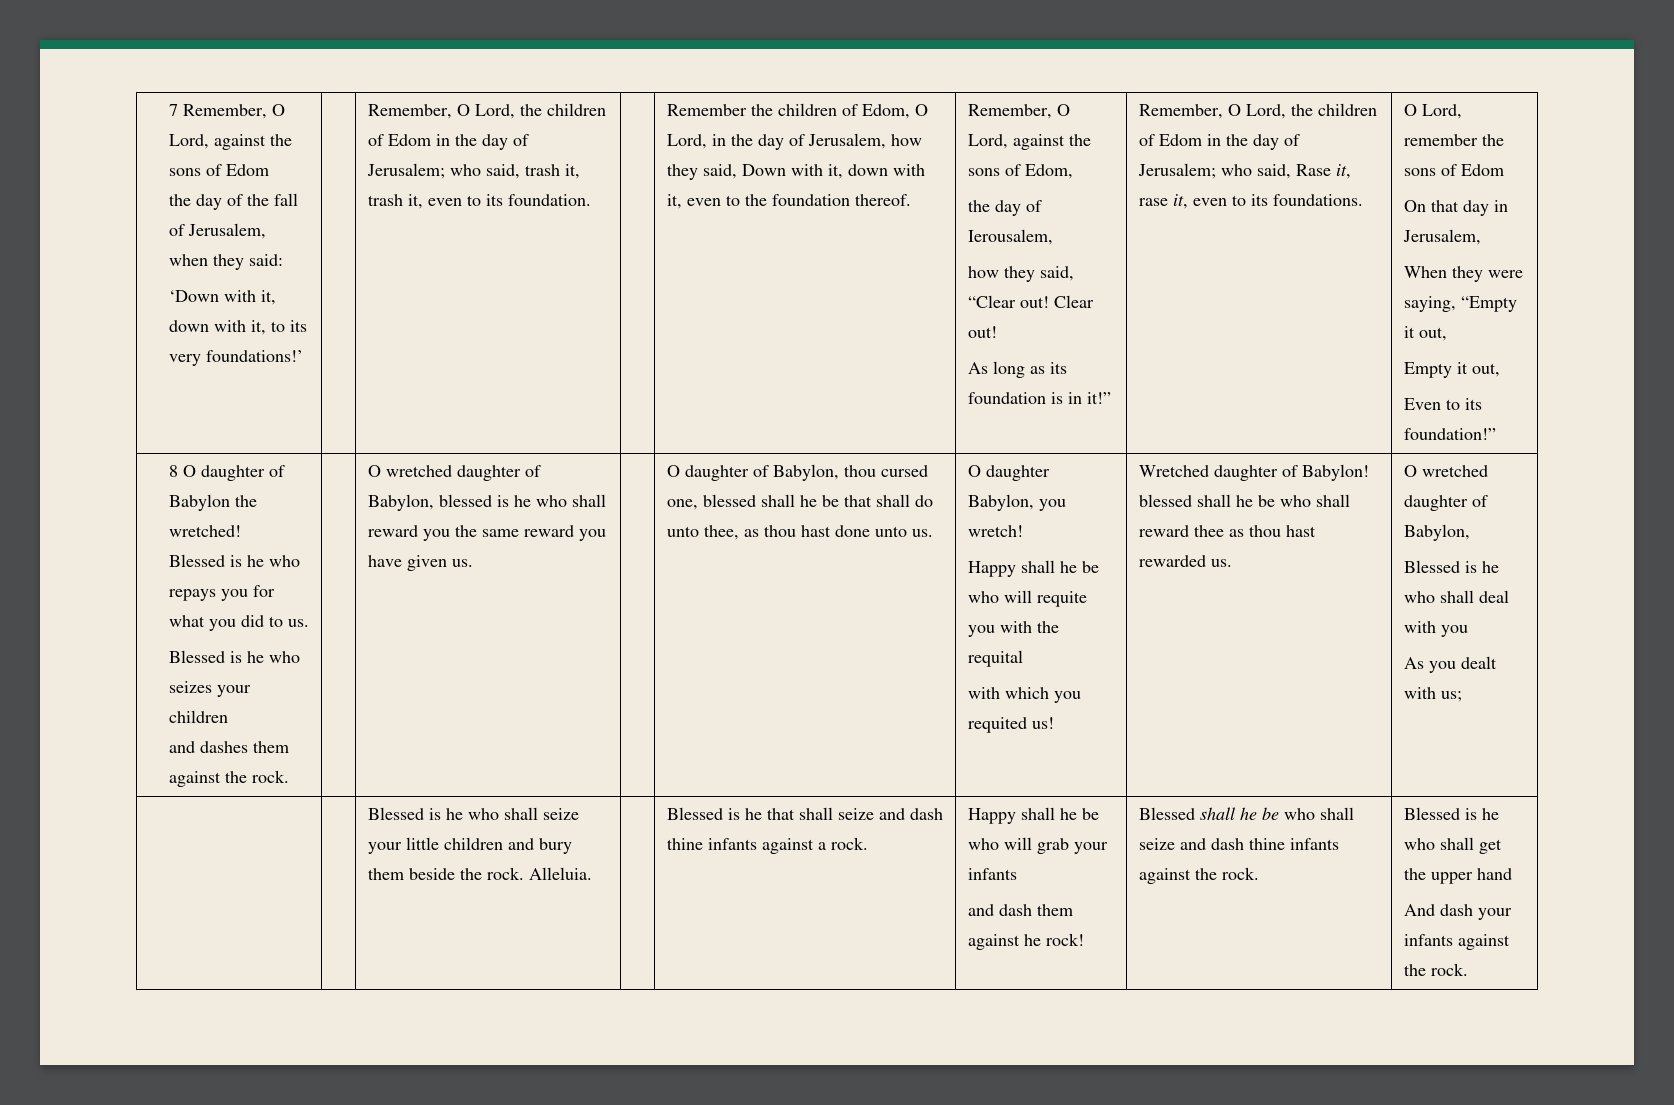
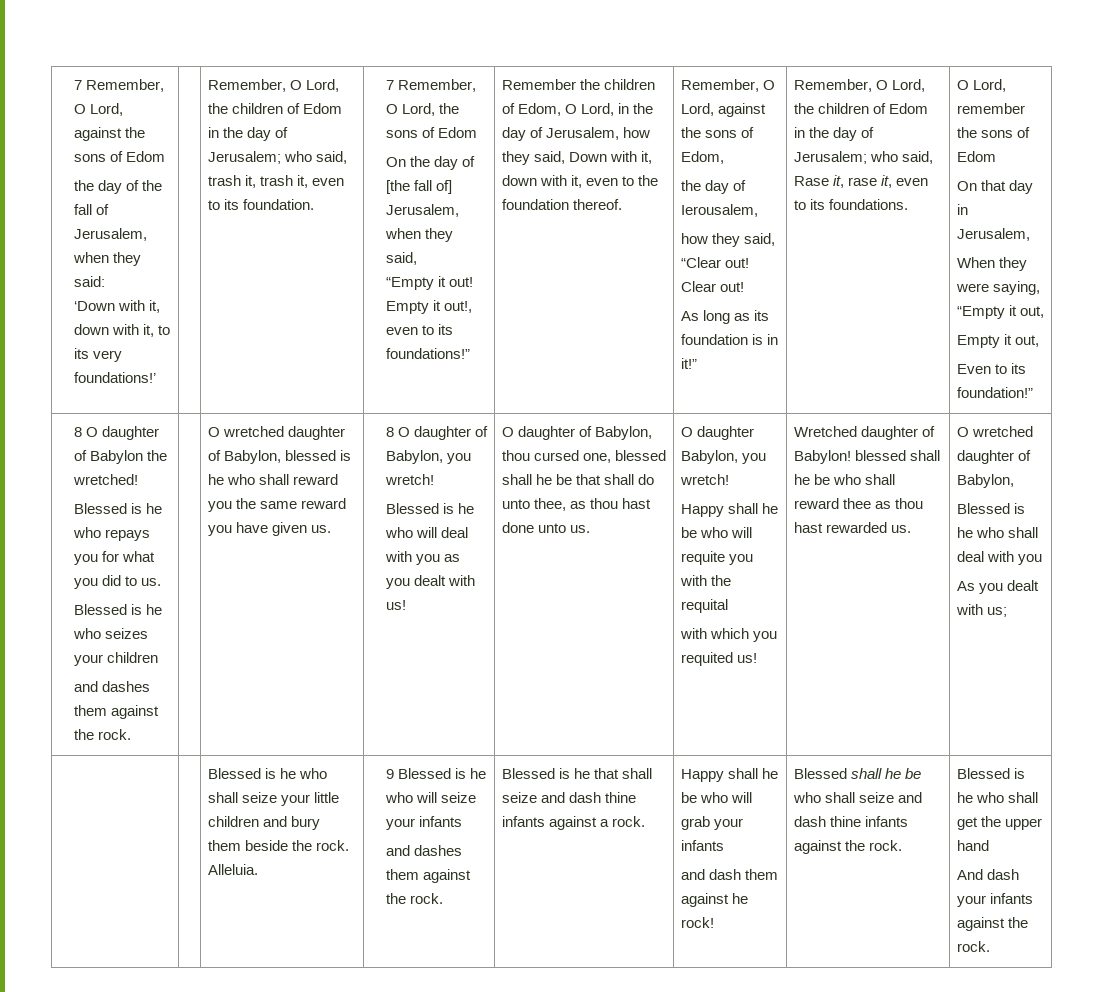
+ 7 Remember, O Lord, the sons of Edom
+ On the day of [the fall of] Jerusalem, when they said,
+ “Empty it out! Empty it out!, even to its foundations!”
+ 8 O daughter of Babylon, you wretch!
+ Blessed is he who will deal with you as you dealt with us!
+ 9 Blessed is he who will seize your infants
+ and dashes them against the rock.

